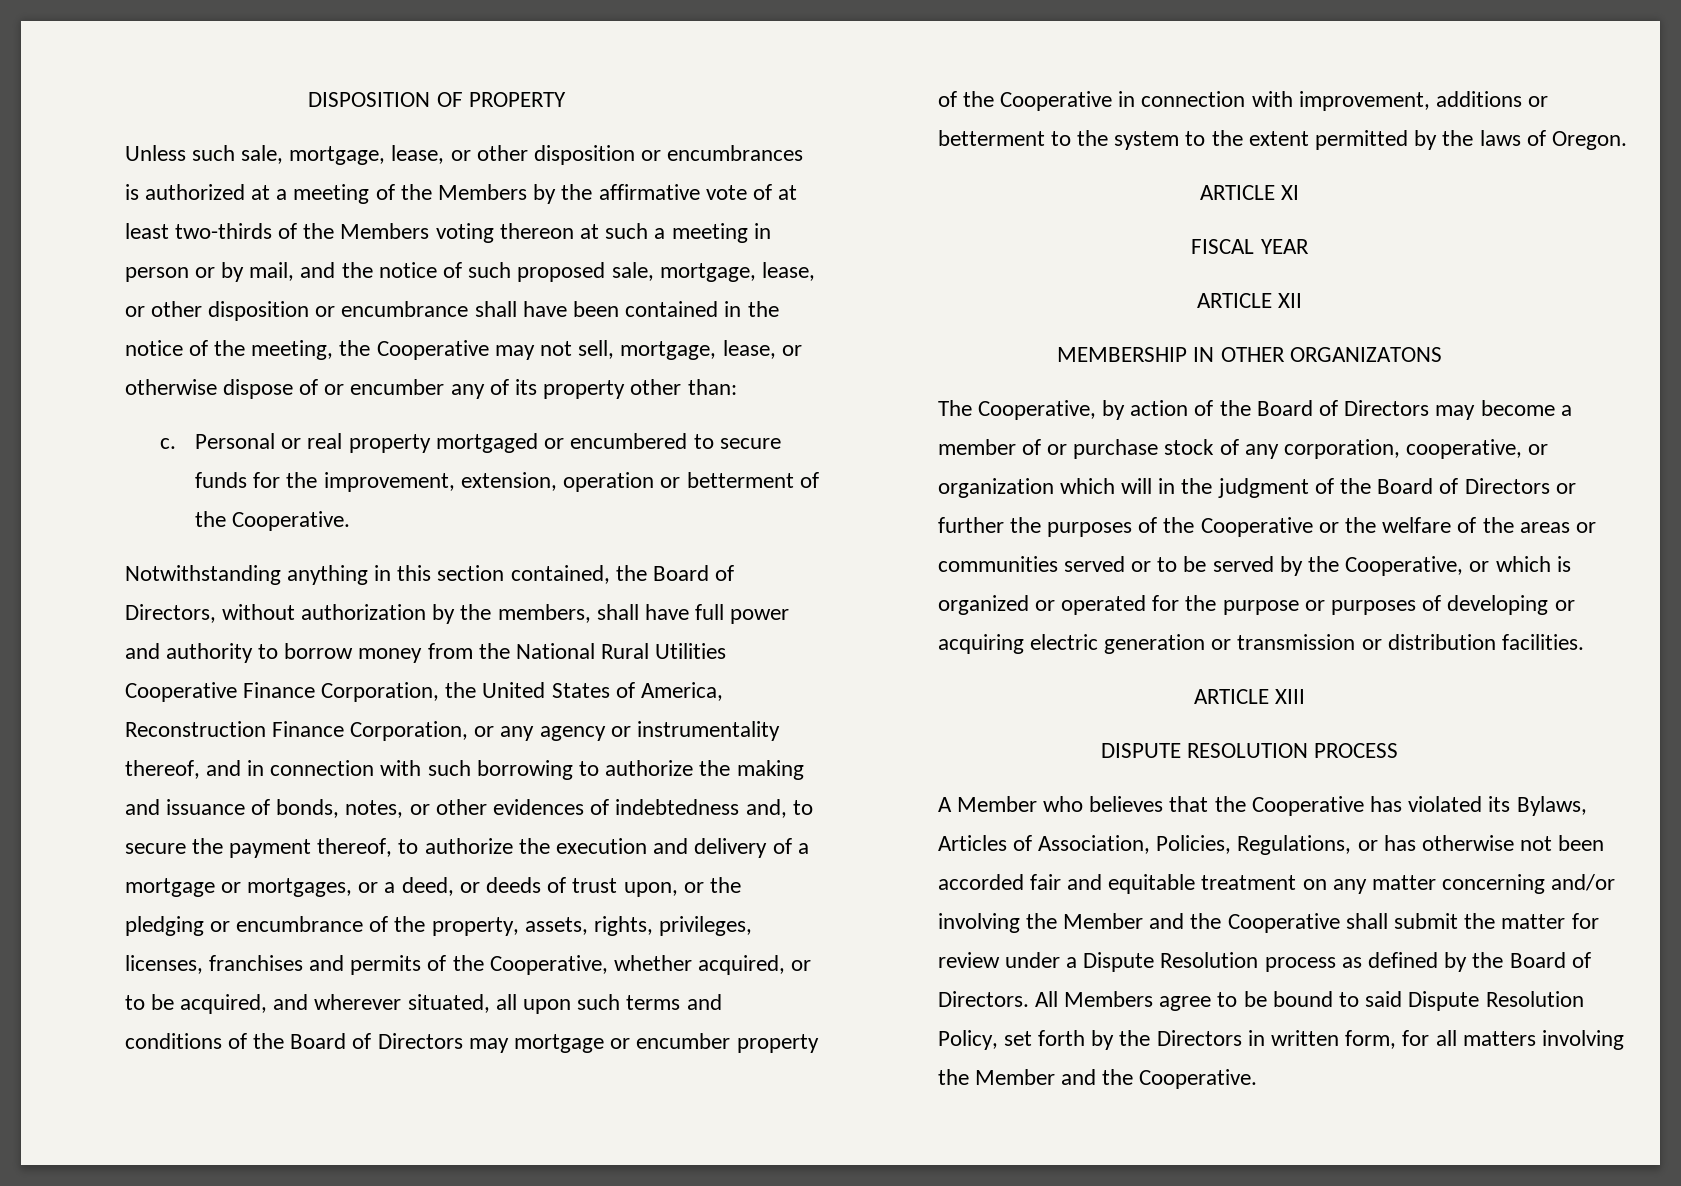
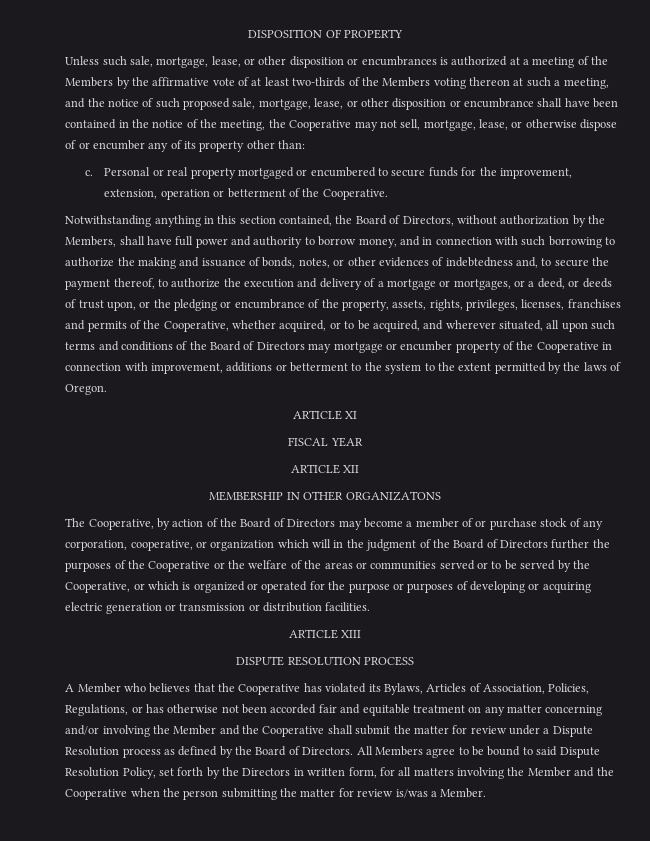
- Unless such sale, mortgage, lease, or other disposition or encumbrances is authorized at a meeting of the Members by the affirmative vote of at least two-thirds of the Members voting thereon at such a meeting in person or by mail, and the notice of such proposed sale, mortgage, lease, or other disposition or encumbrance shall have been contained in the notice of the meeting, the Cooperative may not sell, mortgage, lease, or otherwise dispose of or encumber any of its property other than:
+ Unless such sale, mortgage, lease, or other disposition or encumbrances is authorized at a meeting of the Members by the affirmative vote of at least two-thirds of the Members voting thereon at such a meeting, and the notice of such proposed sale, mortgage, lease, or other disposition or encumbrance shall have been contained in the notice of the meeting, the Cooperative may not sell, mortgage, lease, or otherwise dispose of or encumber any of its property other than:
- Notwithstanding anything in this section contained, the Board of Directors, without authorization by the members, shall have full power and authority to borrow money from the National Rural Utilities Cooperative Finance Corporation, the United States of America, Reconstruction Finance Corporation, or any agency or instrumentality thereof, and in connection with such borrowing to authorize the making and issuance of bonds, notes, or other evidences of indebtedness and, to secure the payment thereof, to authorize the execution and delivery of a mortgage or mortgages, or a deed, or deeds of trust upon, or the pledging or encumbrance of the property, assets, rights, privileges, licenses, franchises and permits of the Cooperative, whether acquired, or to be acquired, and wherever situated, all upon such terms and conditions of the Board of Directors may mortgage or encumber property of the Cooperative in connection with improvement, additions or betterment to the system to the extent permitted by the laws of Oregon.
+ Notwithstanding anything in this section contained, the Board of Directors, without authorization by the Members, shall have full power and authority to borrow money, and in connection with such borrowing to authorize the making and issuance of bonds, notes, or other evidences of indebtedness and, to secure the payment thereof, to authorize the execution and delivery of a mortgage or mortgages, or a deed, or deeds of trust upon, or the pledging or encumbrance of the property, assets, rights, privileges, licenses, franchises and permits of the Cooperative, whether acquired, or to be acquired, and wherever situated, all upon such terms and conditions of the Board of Directors may mortgage or encumber property of the Cooperative in connection with improvement, additions or betterment to the system to the extent permitted by the laws of Oregon.
- The Cooperative, by action of the Board of Directors may become a member of or purchase stock of any corporation, cooperative, or organization which will in the judgment of the Board of Directors or further the purposes of the Cooperative or the welfare of the areas or communities served or to be served by the Cooperative, or which is organized or operated for the purpose or purposes of developing or acquiring electric generation or transmission or distribution facilities.
+ The Cooperative, by action of the Board of Directors may become a member of or purchase stock of any corporation, cooperative, or organization which will in the judgment of the Board of Directors further the purposes of the Cooperative or the welfare of the areas or communities served or to be served by the Cooperative, or which is organized or operated for the purpose or purposes of developing or acquiring electric generation or transmission or distribution facilities.
- All Members agree to be bound to said Dispute Resolution Policy, set forth by the Directors in written form, for all matters involving the Member and the Cooperative.
+ All Members agree to be bound to said Dispute Resolution Policy, set forth by the Directors in written form, for all matters involving the Member and the Cooperative when the person submitting the matter for review is/was a Member.

